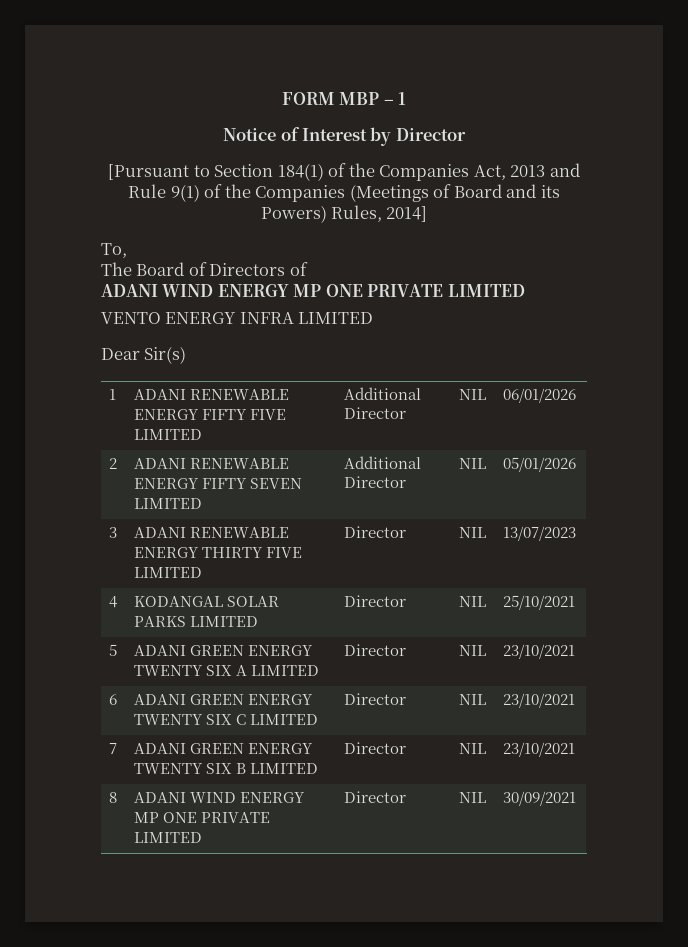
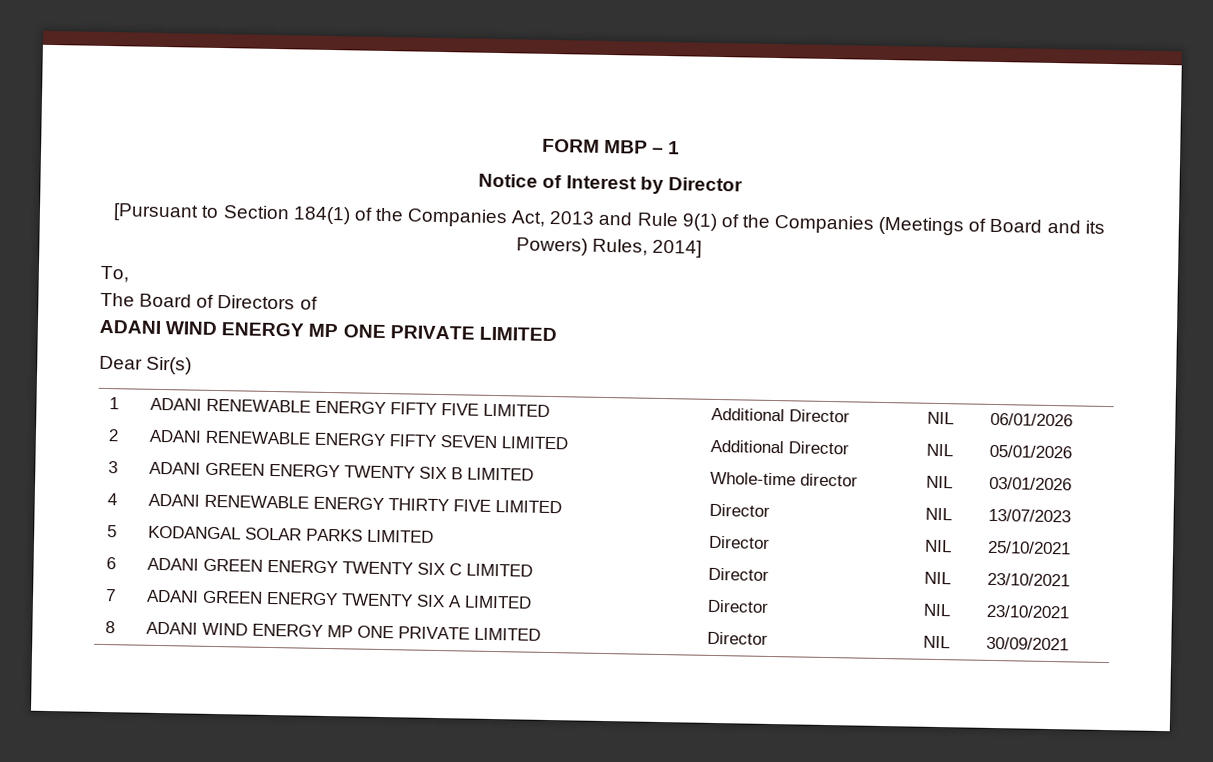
- VENTO ENERGY INFRA LIMITED
- 3 | ADANI RENEWABLE ENERGY THIRTY FIVE LIMITED | Director | NIL | 13/07/2023
+ 3 | ADANI GREEN ENERGY TWENTY SIX B LIMITED | Whole-time director | NIL | 03/01/2026
+ 4 | ADANI RENEWABLE ENERGY THIRTY FIVE LIMITED | Director | NIL | 13/07/2023
- 4 | KODANGAL SOLAR PARKS LIMITED | Director | NIL | 25/10/2021
+ 5 | KODANGAL SOLAR PARKS LIMITED | Director | NIL | 25/10/2021
- 5 | ADANI GREEN ENERGY TWENTY SIX A LIMITED | Director | NIL | 23/10/2021
- 7 | ADANI GREEN ENERGY TWENTY SIX B LIMITED | Director | NIL | 23/10/2021
+ 7 | ADANI GREEN ENERGY TWENTY SIX A LIMITED | Director | NIL | 23/10/2021

